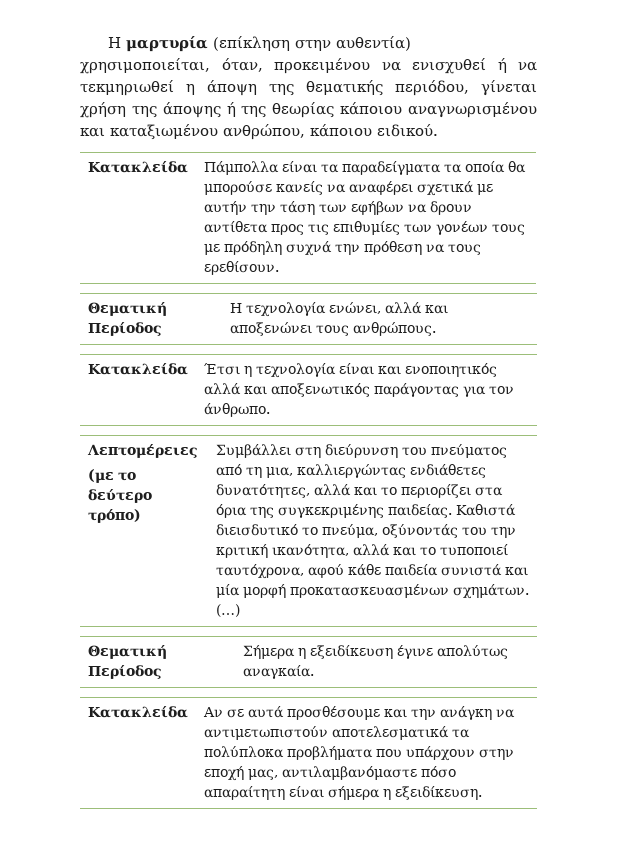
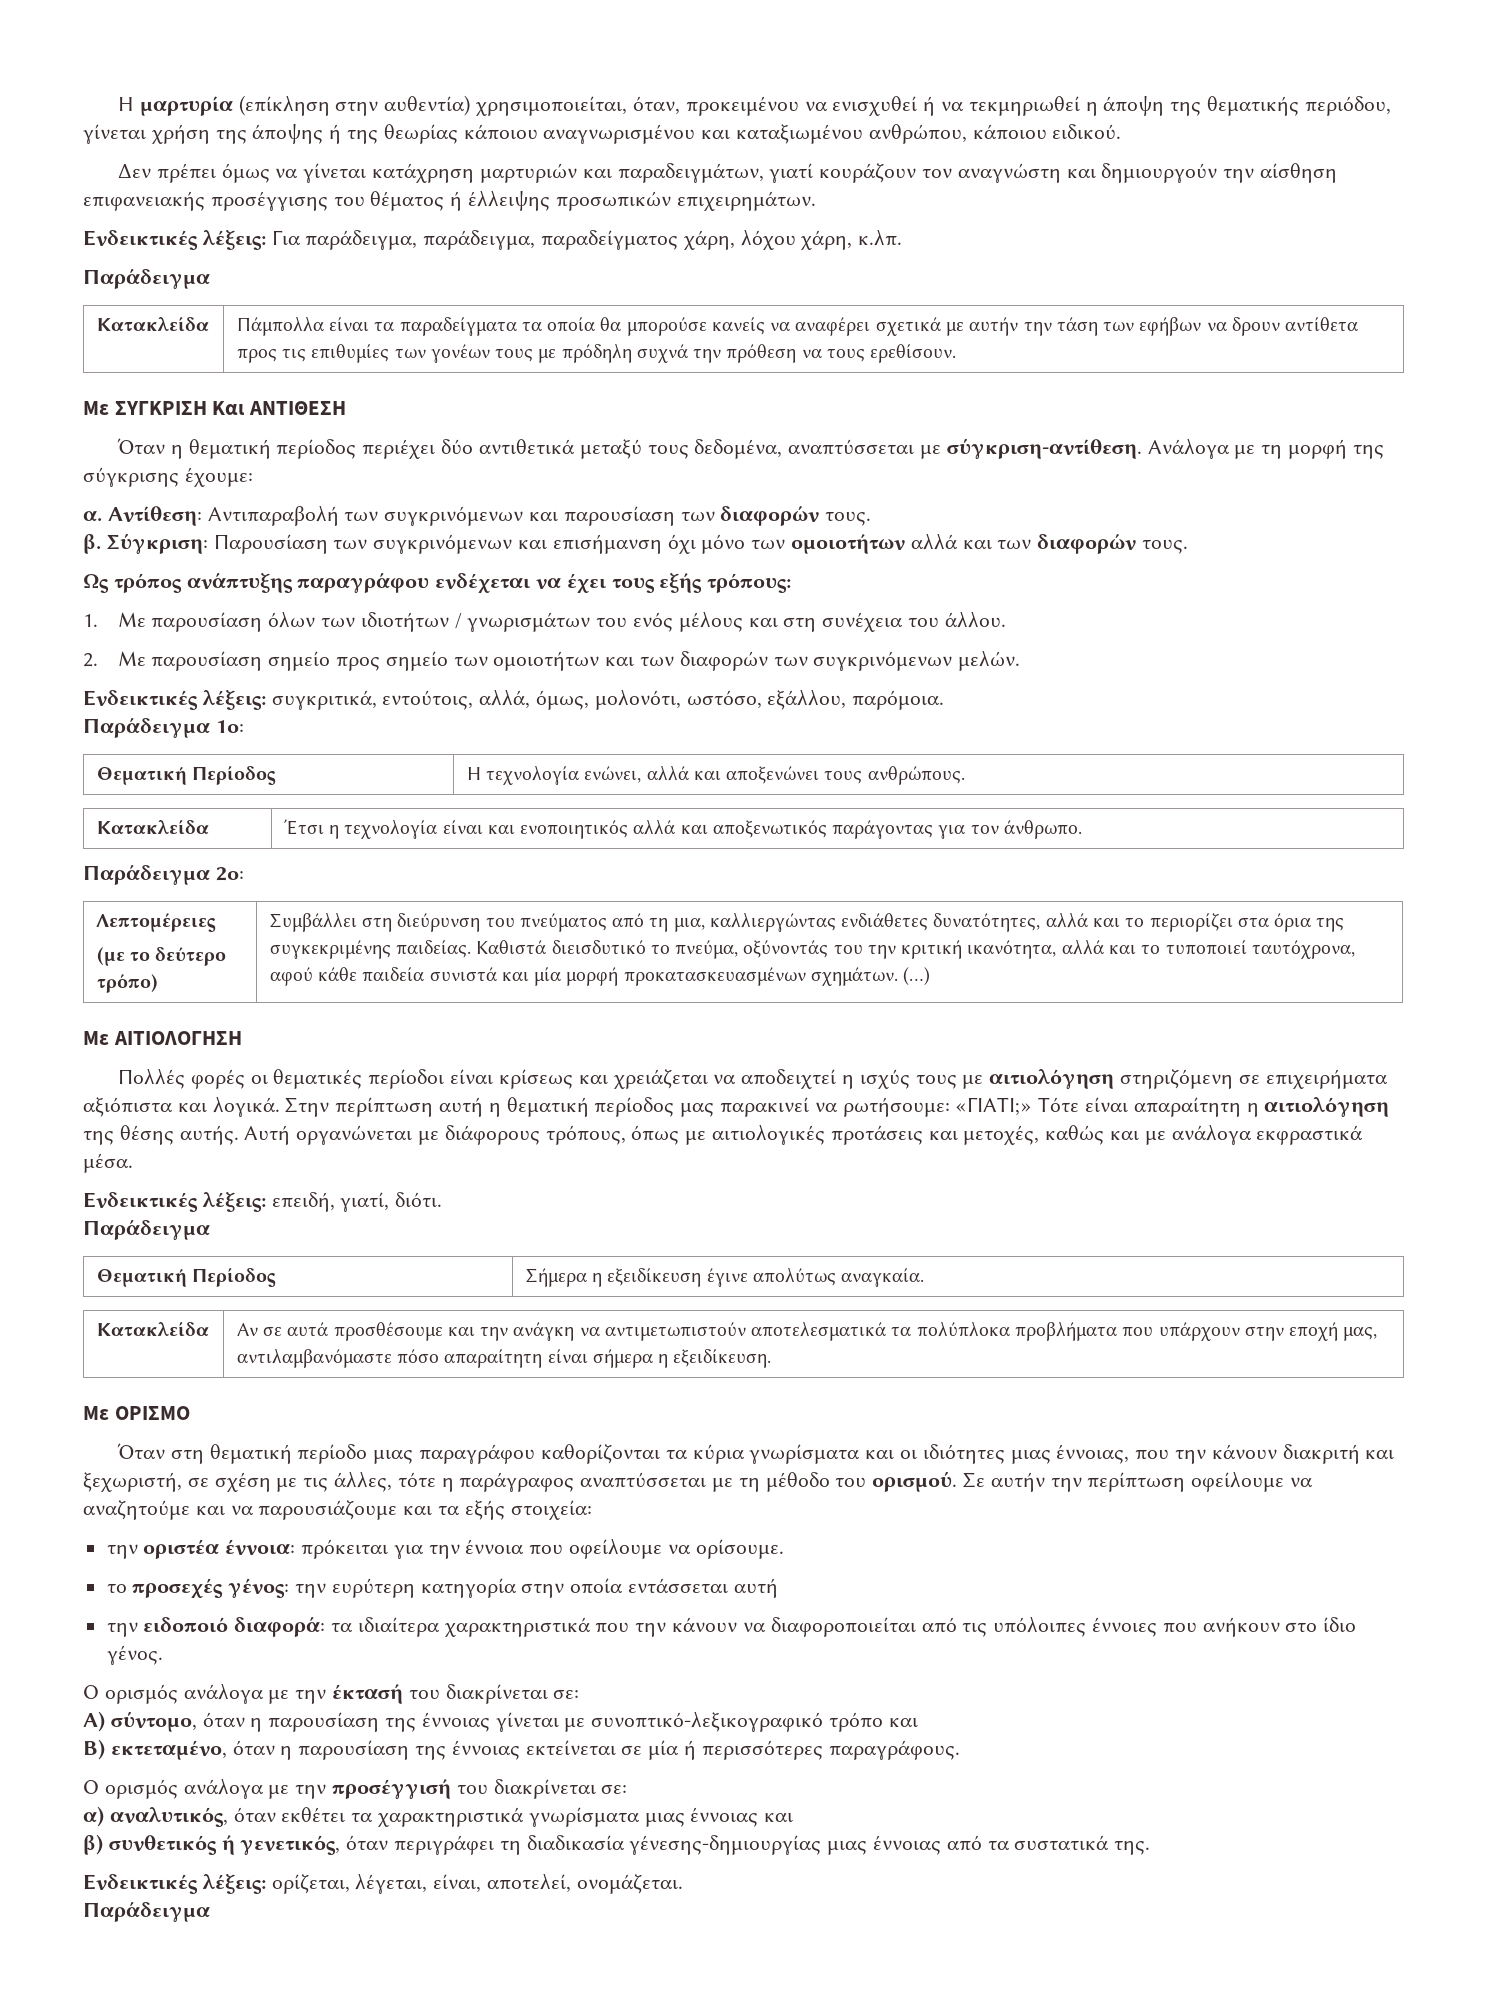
+ Δεν πρέπει όμως να γίνεται κατάχρηση μαρτυριών και παραδειγμάτων, γιατί κουράζουν τον αναγνώστη και δημιουργούν την αίσθηση επιφανειακής προσέγγισης του θέματος ή έλλειψης προσωπικών επιχειρημάτων.
+ Ενδεικτικές λέξεις: Για παράδειγμα, παράδειγμα, παραδείγματος χάρη, λόχου χάρη, κ.λπ.
+ Παράδειγμα
+ Με ΣΥΓΚΡΙΣΗ Και ΑΝΤΙΘΕΣΗ
+ Όταν η θεματική περίοδος περιέχει δύο αντιθετικά μεταξύ τους δεδομένα, αναπτύσσεται με σύγκριση-αντίθεση. Ανάλογα με τη μορφή της σύγκρισης έχουμε:
+ α. Αντίθεση: Αντιπαραβολή των συγκρινόμενων και παρουσίαση των διαφορών τους.
+ β. Σύγκριση: Παρουσίαση των συγκρινόμενων και επισήμανση όχι μόνο των ομοιοτήτων αλλά και των διαφορών τους.
+ Ως τρόπος ανάπτυξης παραγράφου ενδέχεται να έχει τους εξής τρόπους:
+ 1. Με παρουσίαση όλων των ιδιοτήτων / γνωρισμάτων του ενός μέλους και στη συνέχεια του άλλου.
+ 2. Με παρουσίαση σημείο προς σημείο των ομοιοτήτων και των διαφορών των συγκρινόμενων μελών.
+ Ενδεικτικές λέξεις: συγκριτικά, εντούτοις, αλλά, όμως, μολονότι, ωστόσο, εξάλλου, παρόμοια.
+ Παράδειγμα 1ο:
+ Παράδειγμα 2ο:
+ Με ΑΙΤΙΟΛΟΓΗΣΗ
+ Πολλές φορές οι θεματικές περίοδοι είναι κρίσεως και χρειάζεται να αποδειχτεί η ισχύς τους με αιτιολόγηση στηριζόμενη σε επιχειρήματα αξιόπιστα και λογικά. Στην περίπτωση αυτή η θεματική περίοδος μας παρακινεί να ρωτήσουμε: «ΓΙΑΤΙ;» Τότε είναι απαραίτητη η αιτιολόγηση της θέσης αυτής. Αυτή οργανώνεται με διάφορους τρόπους, όπως με αιτιολογικές προτάσεις και μετοχές, καθώς και με ανάλογα εκφραστικά μέσα.
+ Ενδεικτικές λέξεις: επειδή, γιατί, διότι.
+ Παράδειγμα
+ Με ΟΡΙΣΜΟ
+ Όταν στη θεματική περίοδο μιας παραγράφου καθορίζονται τα κύρια γνωρίσματα και οι ιδιότητες μιας έννοιας, που την κάνουν διακριτή και ξεχωριστή, σε σχέση με τις άλλες, τότε η παράγραφος αναπτύσσεται με τη μέθοδο του ορισμού. Σε αυτήν την περίπτωση οφείλουμε να αναζητούμε και να παρουσιάζουμε και τα εξής στοιχεία:
+ την οριστέα έννοια: πρόκειται για την έννοια που οφείλουμε να ορίσουμε.
+ το προσεχές γένος: την ευρύτερη κατηγορία στην οποία εντάσσεται αυτή
+ την ειδοποιό διαφορά: τα ιδιαίτερα χαρακτηριστικά που την κάνουν να διαφοροποιείται από τις υπόλοιπες έννοιες που ανήκουν στο ίδιο γένος.
+ Ο ορισμός ανάλογα με την έκτασή του διακρίνεται σε:
+ Α) σύντομο, όταν η παρουσίαση της έννοιας γίνεται με συνοπτικό-λεξικογραφικό τρόπο και
+ Β) εκτεταμένο, όταν η παρουσίαση της έννοιας εκτείνεται σε μία ή περισσότερες παραγράφους.
+ Ο ορισμός ανάλογα με την προσέγγισή του διακρίνεται σε:
+ α) αναλυτικός, όταν εκθέτει τα χαρακτηριστικά γνωρίσματα μιας έννοιας και
+ β) συνθετικός ή γενετικός, όταν περιγράφει τη διαδικασία γένεσης-δημιουργίας μιας έννοιας από τα συστατικά της.
+ Ενδεικτικές λέξεις: ορίζεται, λέγεται, είναι, αποτελεί, ονομάζεται.
+ Παράδειγμα

